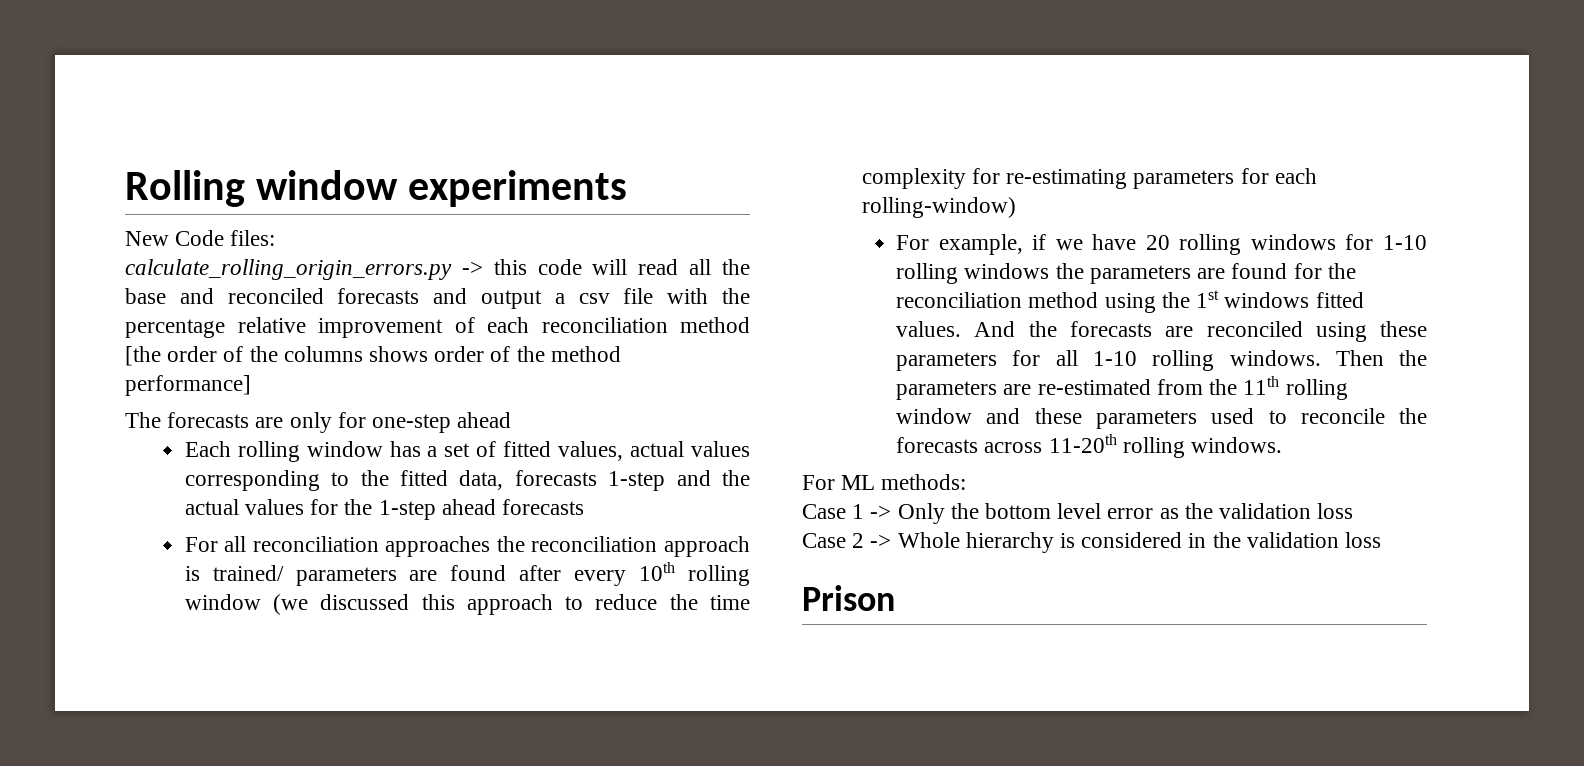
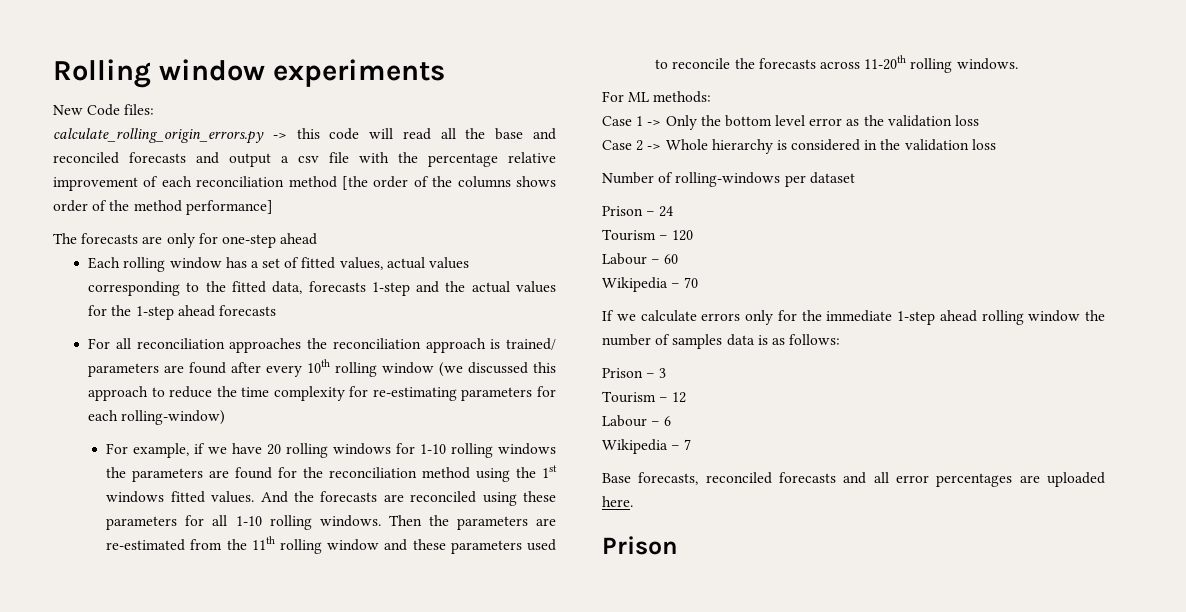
+ Number of rolling-windows per dataset
+ Prison – 24
+ Tourism – 120
+ Labour – 60
+ Wikipedia – 70
+ If we calculate errors only for the immediate 1-step ahead rolling window the number of samples data is as follows:
+ Prison – 3
+ Tourism – 12
+ Labour – 6
+ Wikipedia – 7
+ Base forecasts, reconciled forecasts and all error percentages are uploaded here.

